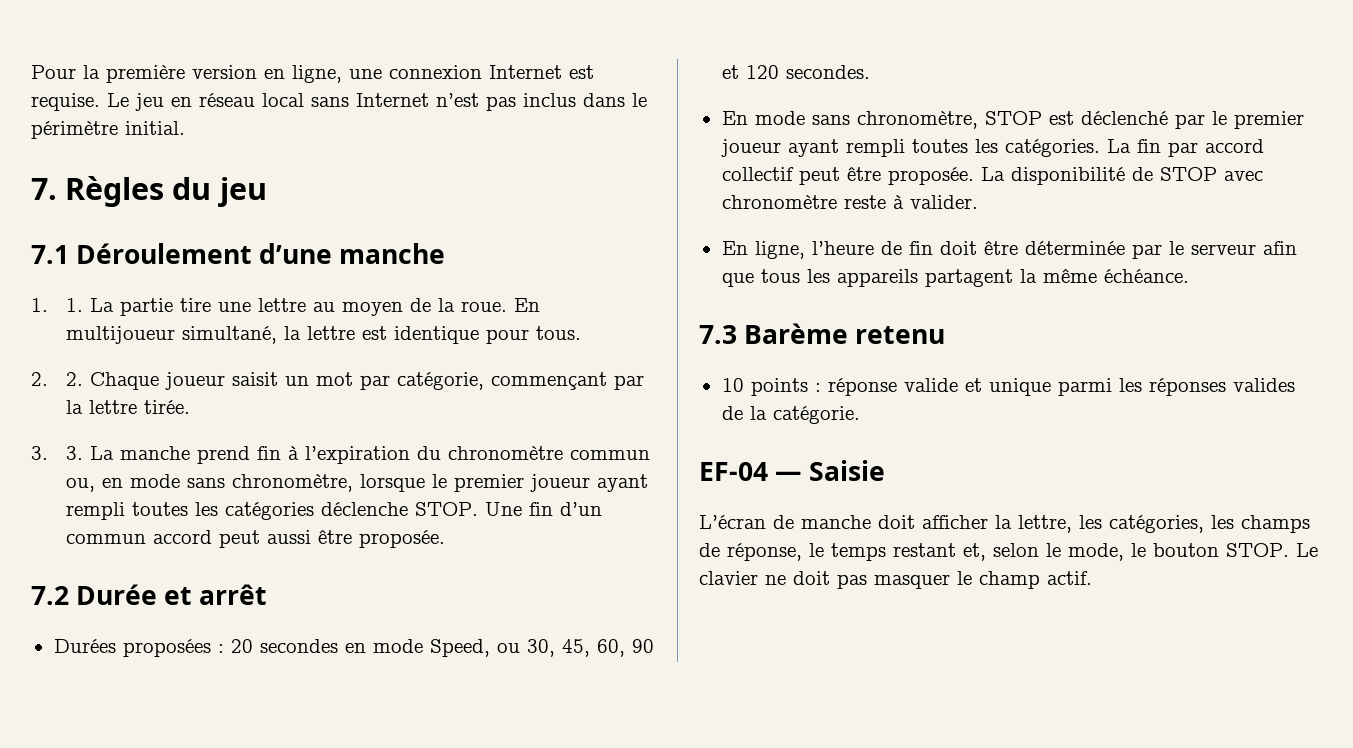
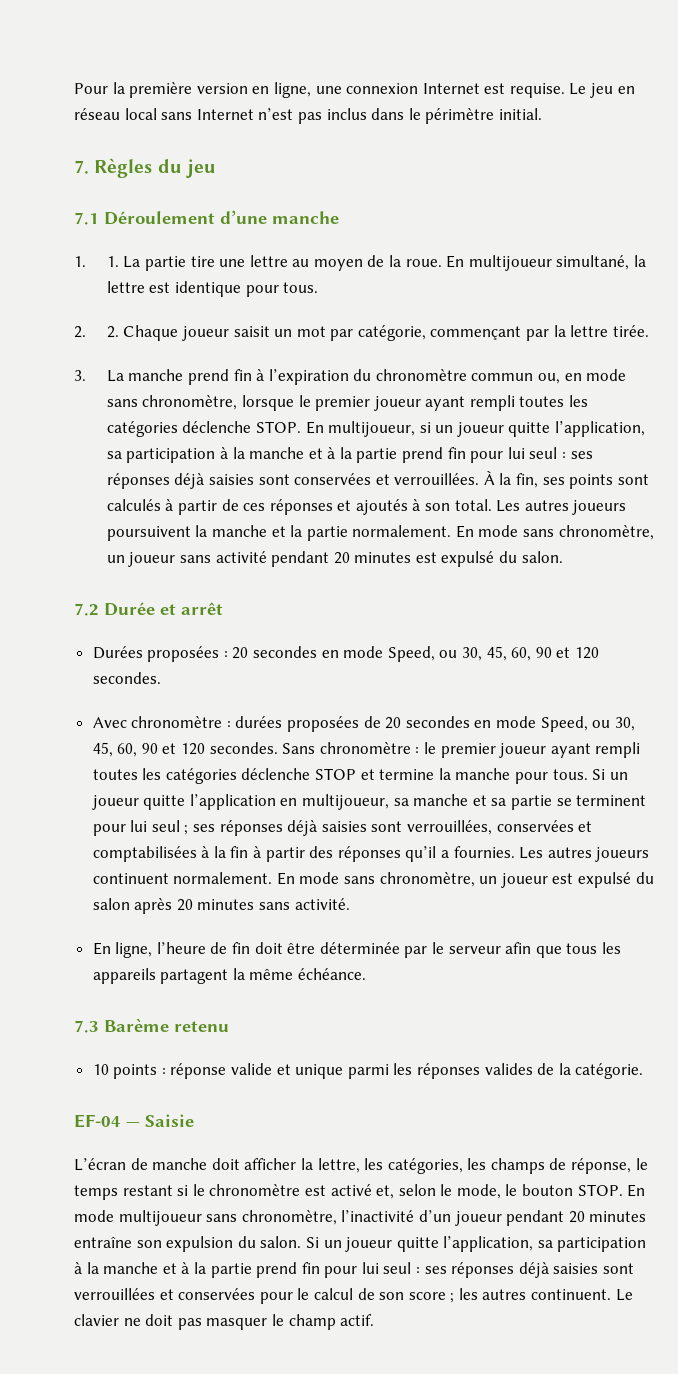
- 3. 3. La manche prend fin à l’expiration du chronomètre commun ou, en mode sans chronomètre, lorsque le premier joueur ayant rempli toutes les catégories déclenche STOP.
+ 3. La manche prend fin à l’expiration du chronomètre commun ou, en mode sans chronomètre, lorsque le premier joueur ayant rempli toutes les catégories déclenche STOP.
- Une fin d’un commun accord peut aussi être proposée.
+ En multijoueur, si un joueur quitte l’application, sa participation à la manche et à la partie prend fin pour lui seul : ses réponses déjà saisies sont conservées et verrouillées. À la fin, ses points sont calculés à partir de ces réponses et ajoutés à son total. Les autres joueurs poursuivent la manche et la partie normalement. En mode sans chronomètre, un joueur sans activité pendant 20 minutes est expulsé du salon.
- En mode sans chronomètre, STOP est déclenché par le premier joueur ayant rempli toutes les catégories. La fin par accord collectif peut être proposée. La disponibilité de STOP avec chronomètre reste à valider.
+ Avec chronomètre : durées proposées de 20 secondes en mode Speed, ou 30, 45, 60, 90 et 120 secondes. Sans chronomètre : le premier joueur ayant rempli toutes les catégories déclenche STOP et termine la manche pour tous. Si un joueur quitte l’application en multijoueur, sa manche et sa partie se terminent pour lui seul ; ses réponses déjà saisies sont verrouillées, conservées et comptabilisées à la fin à partir des réponses qu’il a fournies. Les autres joueurs continuent normalement. En mode sans chronomètre, un joueur est expulsé du salon après 20 minutes sans activité.
- L’écran de manche doit afficher la lettre, les catégories, les champs de réponse, le temps restant et, selon le mode, le bouton STOP.
+ L’écran de manche doit afficher la lettre, les catégories, les champs de réponse, le temps restant si le chronomètre est activé et, selon le mode, le bouton STOP.
+ En mode multijoueur sans chronomètre, l’inactivité d’un joueur pendant 20 minutes entraîne son expulsion du salon. Si un joueur quitte l’application, sa participation à la manche et à la partie prend fin pour lui seul : ses réponses déjà saisies sont verrouillées et conservées pour le calcul de son score ; les autres continuent.

